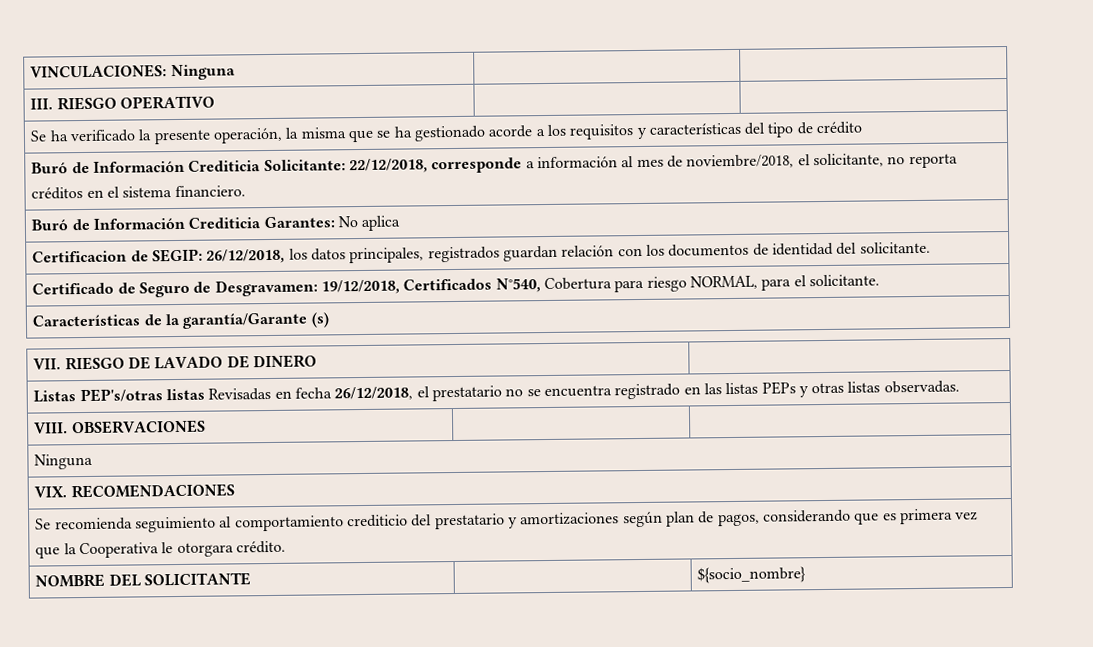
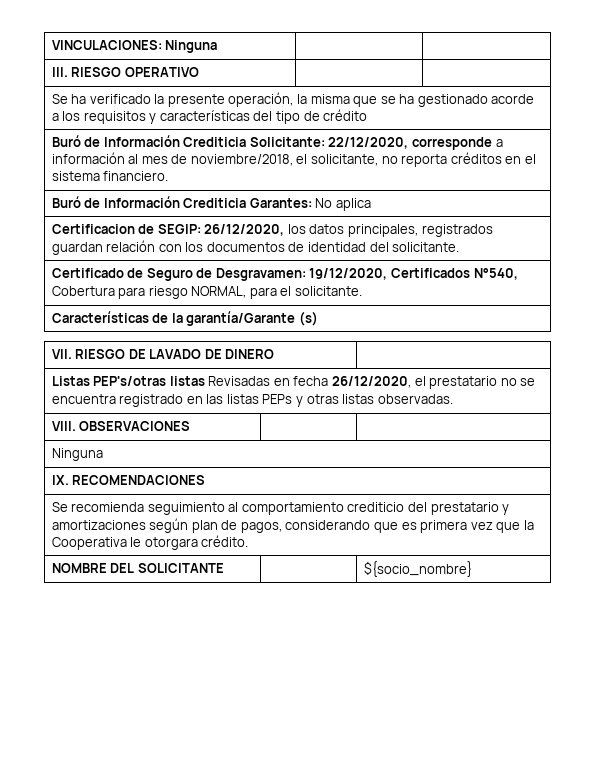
- Buró de Información Crediticia Solicitante: 22/12/2018, corresponde a información al mes de noviembre/2018, el solicitante, no reporta créditos en el sistema financiero.
+ Buró de Información Crediticia Solicitante: 22/12/2020, corresponde a información al mes de noviembre/2018, el solicitante, no reporta créditos en el sistema financiero.
- Certificacion de SEGIP: 26/12/2018, los datos principales, registrados guardan relación con los documentos de identidad del solicitante.
+ Certificacion de SEGIP: 26/12/2020, los datos principales, registrados guardan relación con los documentos de identidad del solicitante.
- Certificado de Seguro de Desgravamen: 19/12/2018, Certificados N°540, Cobertura para riesgo NORMAL, para el solicitante.
+ Certificado de Seguro de Desgravamen: 19/12/2020, Certificados N°540, Cobertura para riesgo NORMAL, para el solicitante.
- Listas PEP's/otras listas Revisadas en fecha 26/12/2018, el prestatario no se encuentra registrado en las listas PEPs y otras listas observadas.
+ Listas PEP's/otras listas Revisadas en fecha 26/12/2020, el prestatario no se encuentra registrado en las listas PEPs y otras listas observadas.
- VIX. RECOMENDACIONES
+ IX. RECOMENDACIONES

